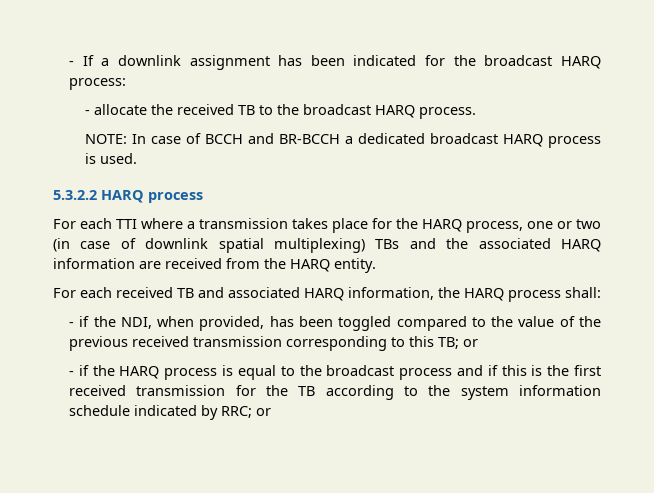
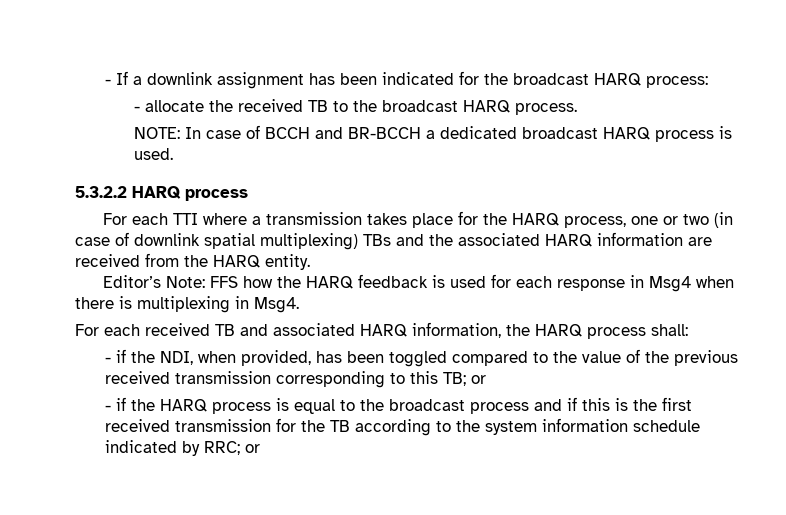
+ Editor’s Note: FFS how the HARQ feedback is used for each response in Msg4 when there is multiplexing in Msg4.

